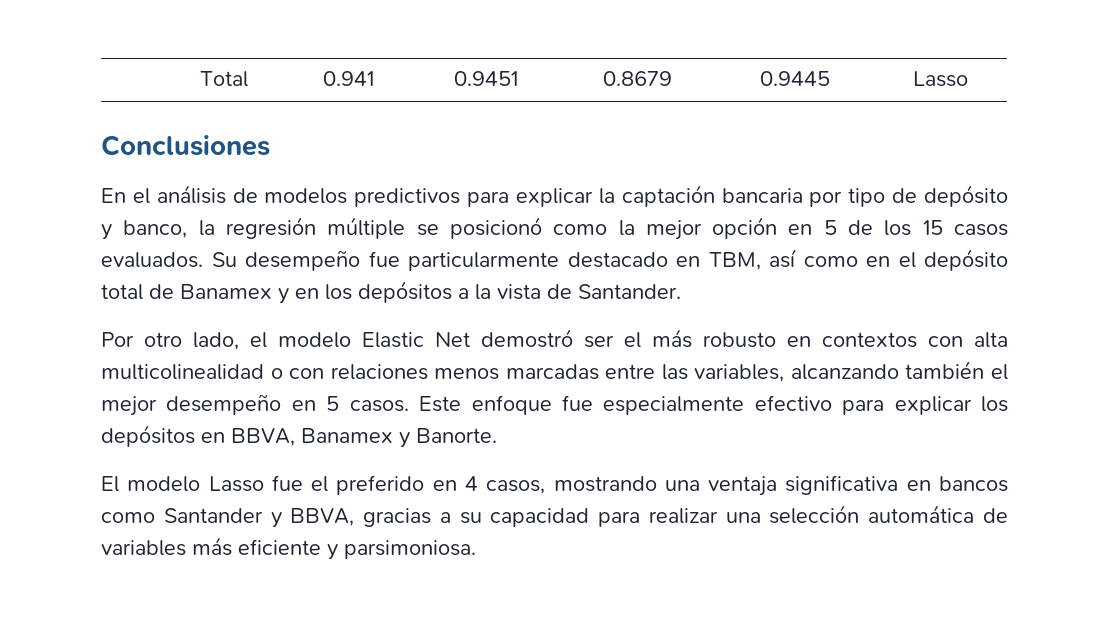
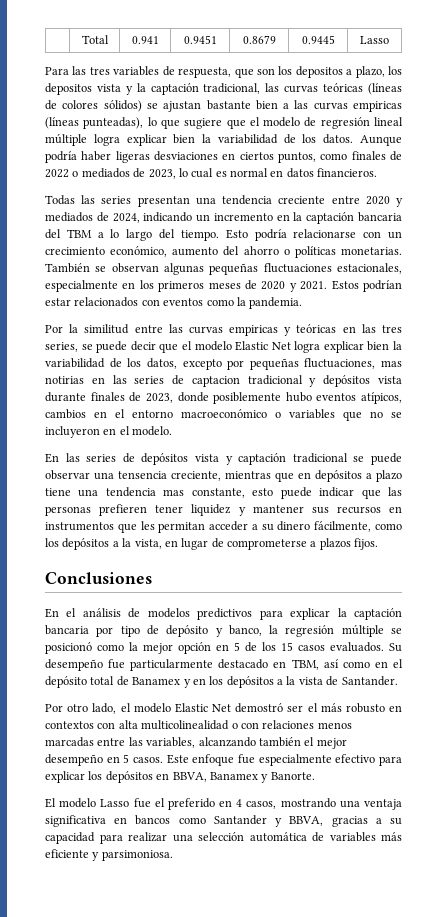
+ Para las tres variables de respuesta, que son los depositos a plazo, los depositos vista y la captación tradicional, las curvas teóricas (líneas de colores sólidos) se ajustan bastante bien a las curvas empiricas (líneas punteadas), lo que sugiere que el modelo de regresión lineal múltiple logra explicar bien la variabilidad de los datos. Aunque podría haber ligeras desviaciones en ciertos puntos, como finales de 2022 o mediados de 2023, lo cual es normal en datos financieros.
+ Todas las series presentan una tendencia creciente entre 2020 y mediados de 2024, indicando un incremento en la captación bancaria del TBM a lo largo del tiempo. Esto podría relacionarse con un crecimiento económico, aumento del ahorro o políticas monetarias. También se observan algunas pequeñas fluctuaciones estacionales, especialmente en los primeros meses de 2020 y 2021. Estos podrían estar relacionados con eventos como la pandemia.
+ Por la similitud entre las curvas empiricas y teóricas en las tres series, se puede decir que el modelo Elastic Net logra explicar bien la variabilidad de los datos, excepto por pequeñas fluctuaciones, mas notirias en las series de captacion tradicional y depósitos vista durante finales de 2023, donde posiblemente hubo eventos atípicos, cambios en el entorno macroeconómico o variables que no se incluyeron en el modelo.
+ En las series de depósitos vista y captación tradicional se puede observar una tensencia creciente, mientras que en depósitos a plazo tiene una tendencia mas constante, esto puede indicar que las personas prefieren tener liquidez y mantener sus recursos en instrumentos que les permitan acceder a su dinero fácilmente, como los depósitos a la vista, en lugar de comprometerse a plazos fijos.

